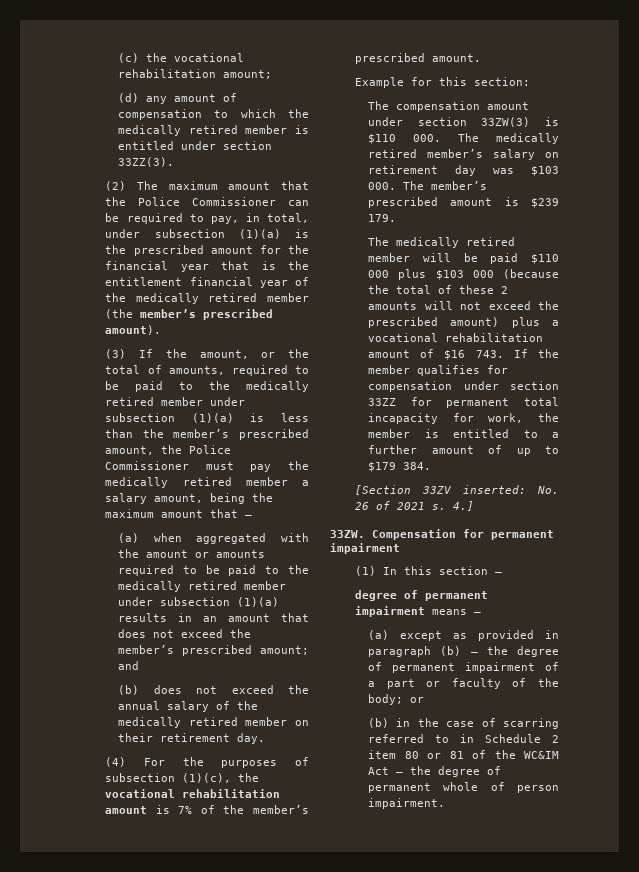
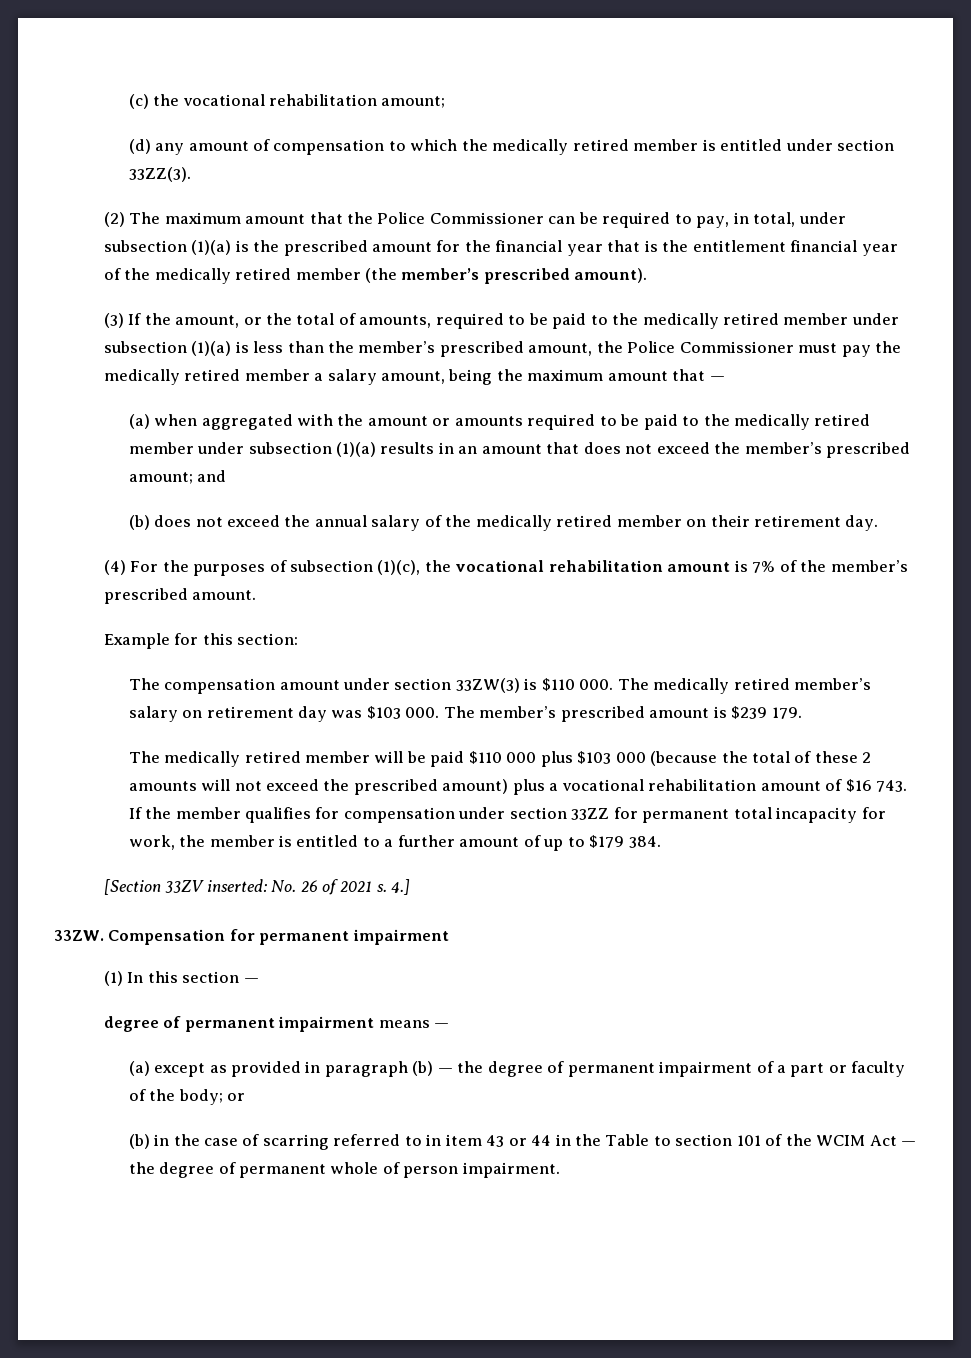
- (b) in the case of scarring referred to in Schedule 2 item 80 or 81 of the WC&IM Act — the degree of permanent whole of person impairment.
+ (b) in the case of scarring referred to in item 43 or 44 in the Table to section 101 of the WCIM Act — the degree of permanent whole of person impairment.

